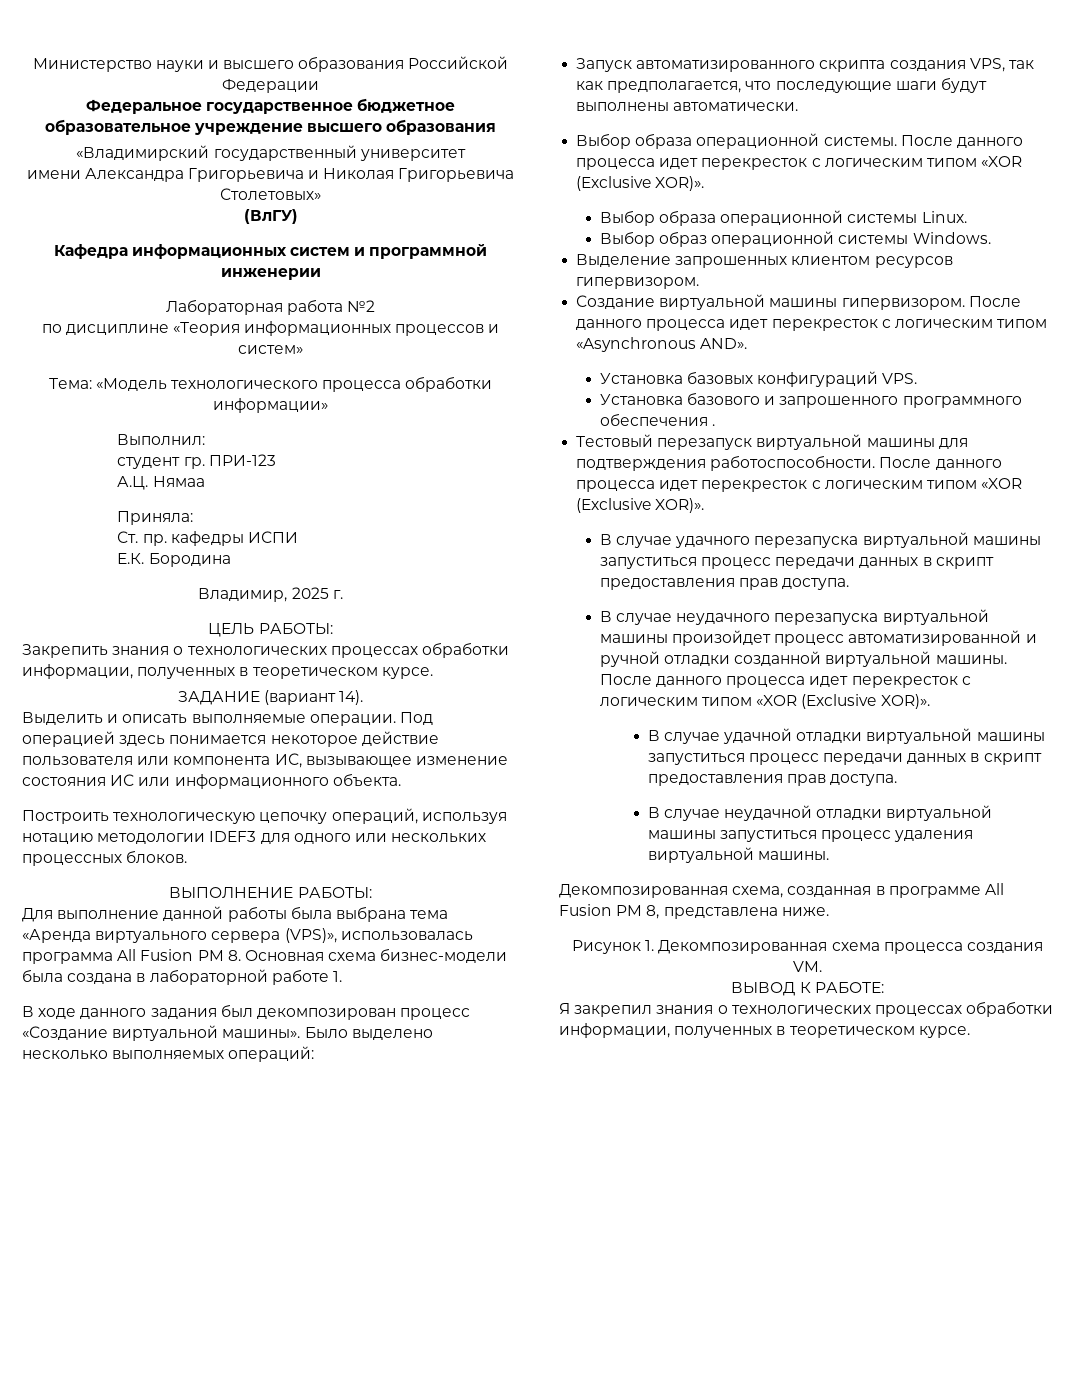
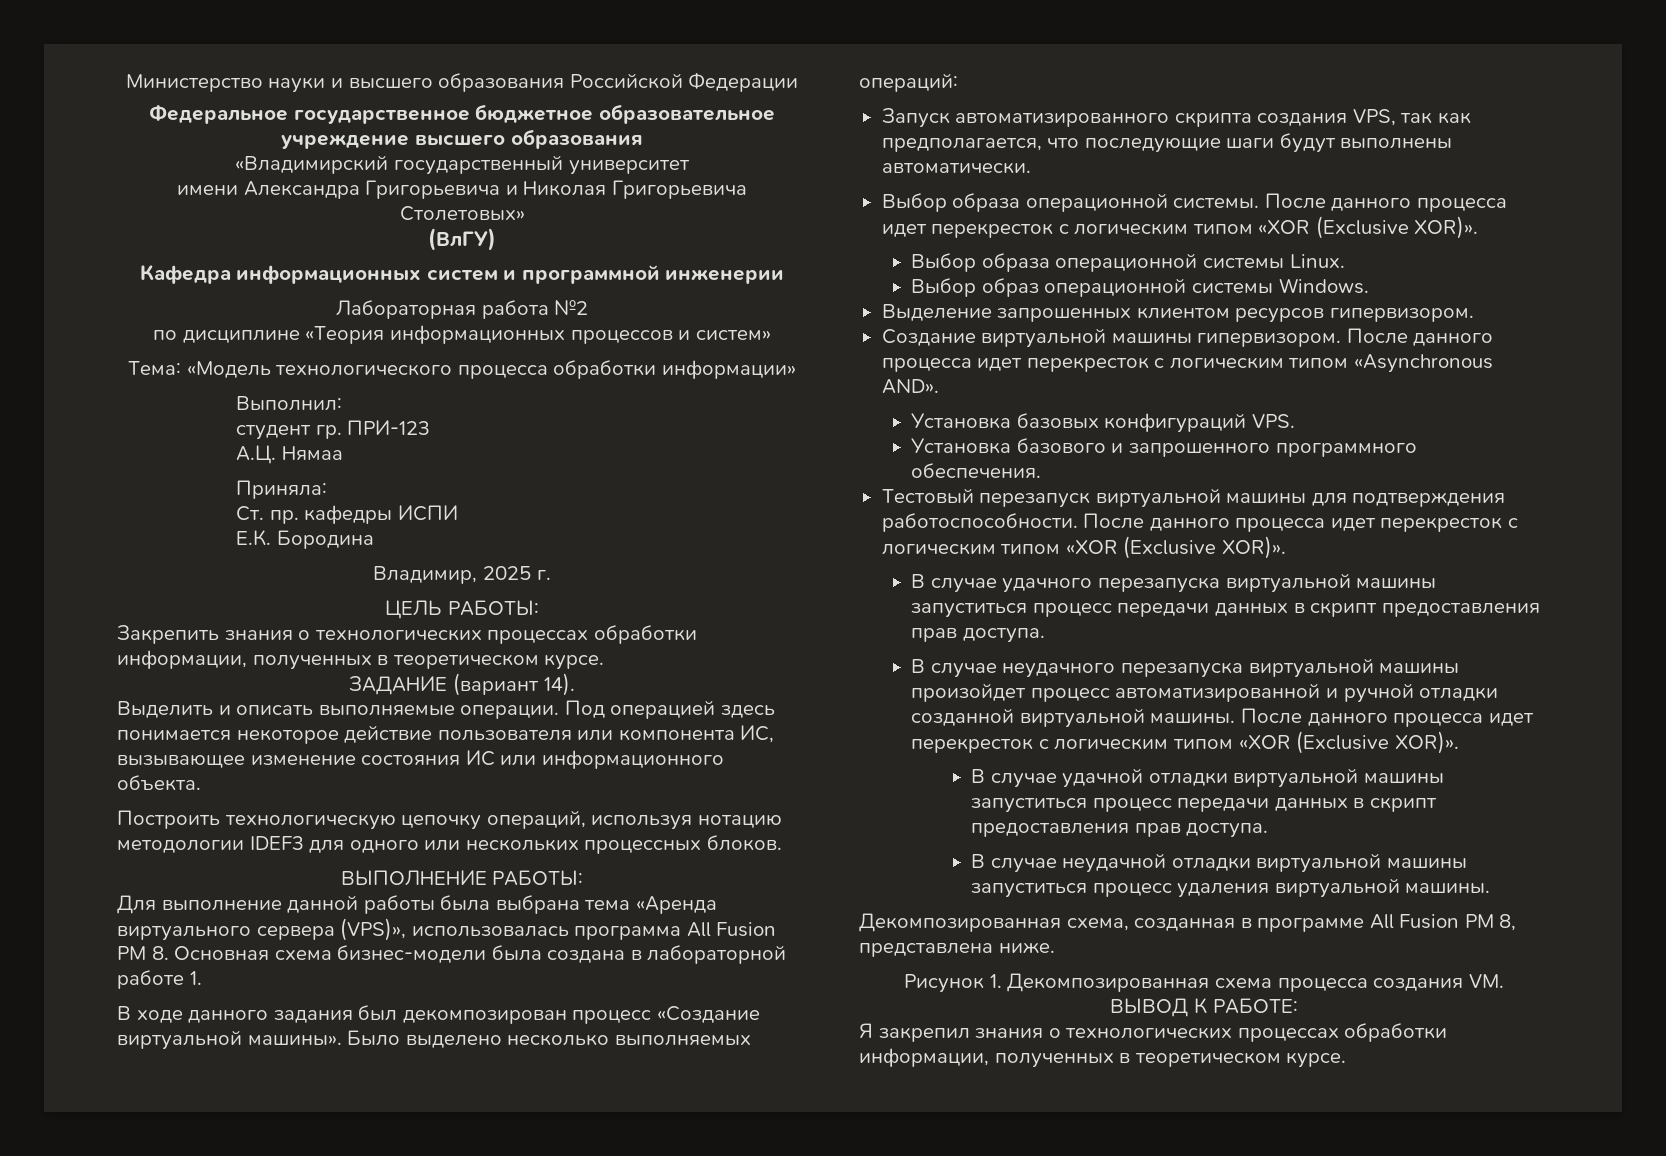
- Установка базового и запрошенного программного обеспечения .
+ Установка базового и запрошенного программного обеспечения.

